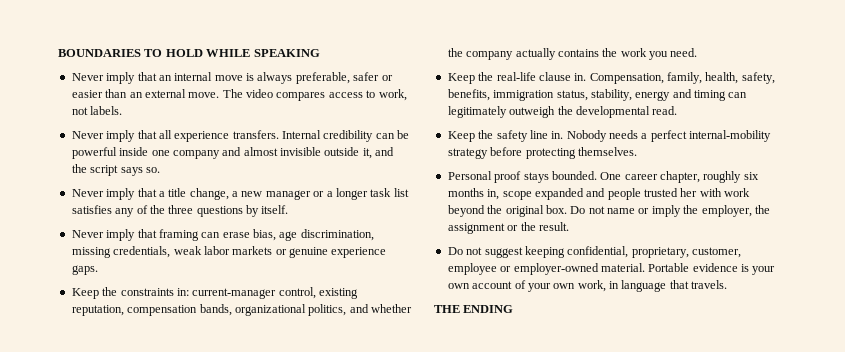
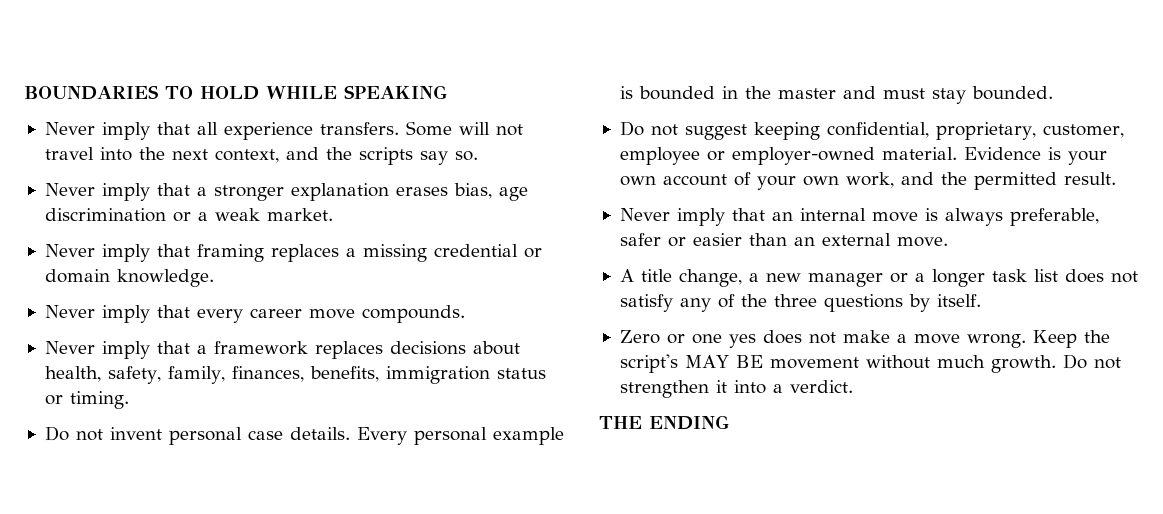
+ Never imply that all experience transfers. Some will not travel into the next context, and the scripts say so.
+ Never imply that a stronger explanation erases bias, age discrimination or a weak market.
+ Never imply that framing replaces a missing credential or domain knowledge.
+ Never imply that every career move compounds.
+ Never imply that a framework replaces decisions about health, safety, family, finances, benefits, immigration status or timing.
+ Do not invent personal case details. Every personal example is bounded in the master and must stay bounded.
+ Do not suggest keeping confidential, proprietary, customer, employee or employer-owned material. Evidence is your own account of your own work, and the permitted result.
- Never imply that an internal move is always preferable, safer or easier than an external move. The video compares access to work, not labels.
- Never imply that all experience transfers. Internal credibility can be powerful inside one company and almost invisible outside it, and the script says so.
- Never imply that a title change, a new manager or a longer task list satisfies any of the three questions by itself.
+ Never imply that an internal move is always preferable, safer or easier than an external move.
+ A title change, a new manager or a longer task list does not satisfy any of the three questions by itself.
- Never imply that framing can erase bias, age discrimination, missing credentials, weak labor markets or genuine experience gaps.
- Keep the constraints in: current-manager control, existing reputation, compensation bands, organizational politics, and whether the company actually contains the work you need.
- Keep the real-life clause in. Compensation, family, health, safety, benefits, immigration status, stability, energy and timing can legitimately outweigh the developmental read.
- Keep the safety line in. Nobody needs a perfect internal-mobility strategy before protecting themselves.
- Personal proof stays bounded. One career chapter, roughly six months in, scope expanded and people trusted her with work beyond the original box. Do not name or imply the employer, the assignment or the result.
- Do not suggest keeping confidential, proprietary, customer, employee or employer-owned material. Portable evidence is your own account of your own work, in language that travels.
+ Zero or one yes does not make a move wrong. Keep the script's MAY BE movement without much growth. Do not strengthen it into a verdict.

